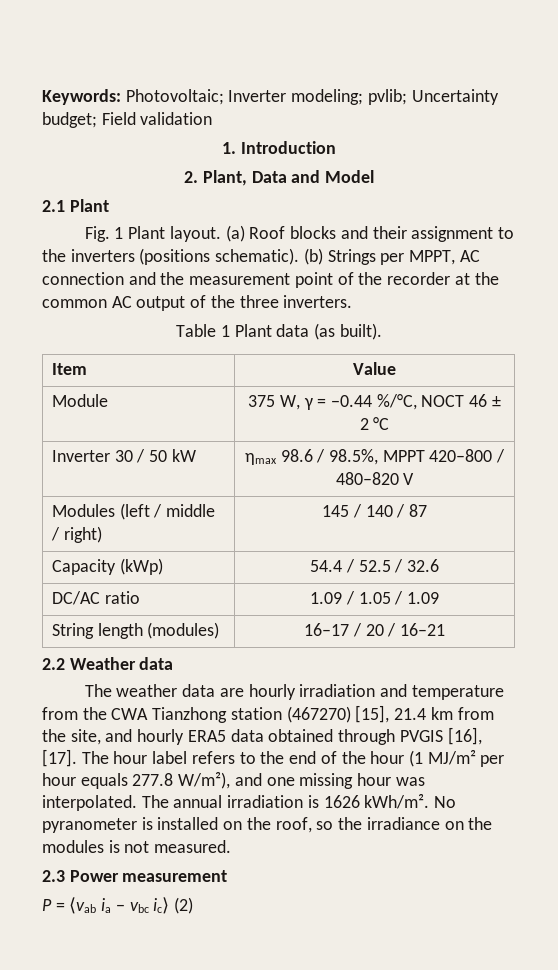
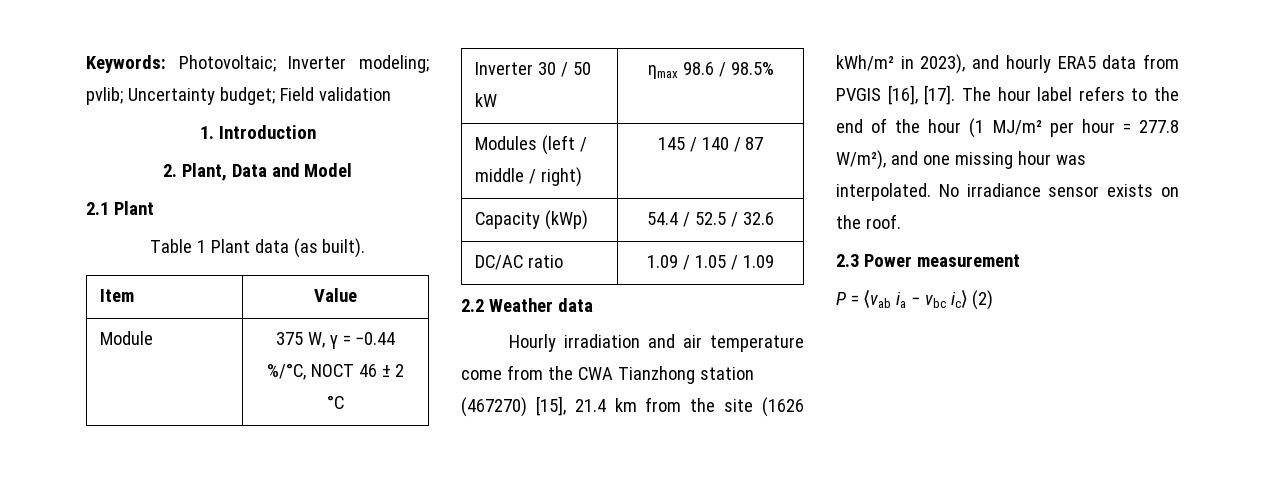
- Fig. 1 Plant layout. (a) Roof blocks and their assignment to the inverters (positions schematic). (b) Strings per MPPT, AC connection and the measurement point of the recorder at the common AC output of the three inverters.
- Inverter 30 / 50 kW | ηmax 98.6 / 98.5%, MPPT 420–800 / 480–820 V
+ Inverter 30 / 50 kW | ηmax 98.6 / 98.5%
- String length (modules) | 16–17 / 20 / 16–21
  2.2 Weather data
- The weather data are hourly irradiation and temperature from the CWA Tianzhong station (467270) [15], 21.4 km from the site, and hourly ERA5 data obtained through PVGIS [16], [17].
+ Hourly irradiation and air temperature come from the CWA Tianzhong station (467270) [15], 21.4 km from the site (1626 kWh/m² in 2023), and hourly ERA5 data from PVGIS [16], [17].
- The hour label refers to the end of the hour (1 MJ/m² per hour equals 277.8 W/m²), and one missing hour was interpolated.
+ The hour label refers to the end of the hour (1 MJ/m² per hour = 277.8 W/m²), and one missing hour was interpolated.
- The annual irradiation is 1626 kWh/m². No pyranometer is installed on the roof, so the irradiance on the modules is not measured.
+ No irradiance sensor exists on the roof.

